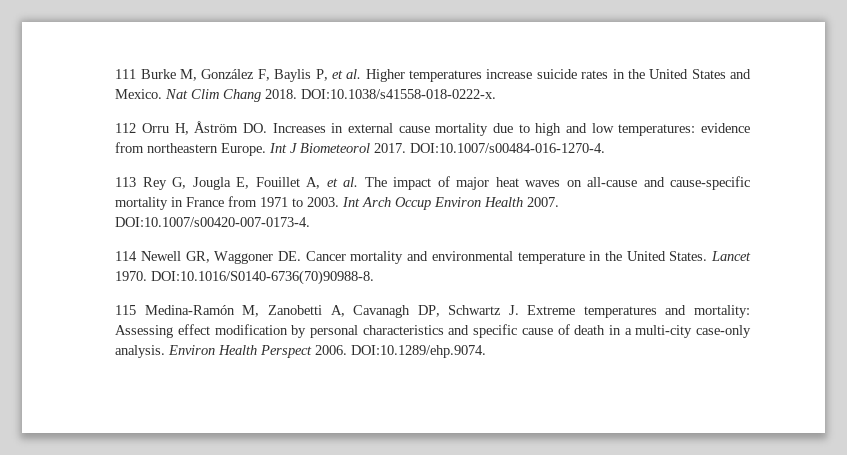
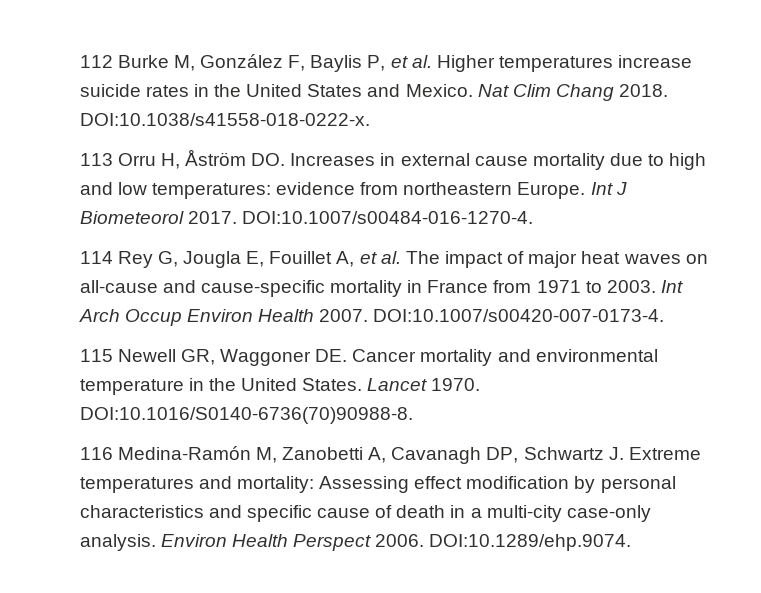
- 111 Burke M, González F, Baylis P, et al. Higher temperatures increase suicide rates in the United States and Mexico.
+ 112 Burke M, González F, Baylis P, et al. Higher temperatures increase suicide rates in the United States and Mexico.
- 112 Orru H, Åström DO. Increases in external cause mortality due to high and low temperatures: evidence from northeastern Europe.
+ 113 Orru H, Åström DO. Increases in external cause mortality due to high and low temperatures: evidence from northeastern Europe.
- 113 Rey G, Jougla E, Fouillet A, et al. The impact of major heat waves on all-cause and cause-specific mortality in France from 1971 to 2003.
+ 114 Rey G, Jougla E, Fouillet A, et al. The impact of major heat waves on all-cause and cause-specific mortality in France from 1971 to 2003.
- 114 Newell GR, Waggoner DE. Cancer mortality and environmental temperature in the United States.
+ 115 Newell GR, Waggoner DE. Cancer mortality and environmental temperature in the United States.
- 115 Medina-Ramón M, Zanobetti A, Cavanagh DP, Schwartz J. Extreme temperatures and mortality: Assessing effect modification by personal characteristics and specific cause of death in a multi-city case-only analysis.
+ 116 Medina-Ramón M, Zanobetti A, Cavanagh DP, Schwartz J. Extreme temperatures and mortality: Assessing effect modification by personal characteristics and specific cause of death in a multi-city case-only analysis.

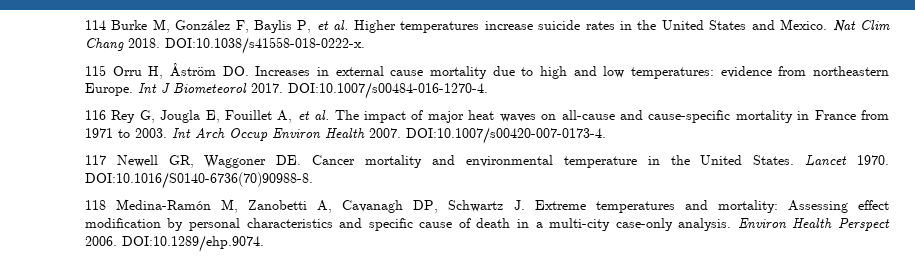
- 112 Burke M, González F, Baylis P, et al. Higher temperatures increase suicide rates in the United States and Mexico.
+ 114 Burke M, González F, Baylis P, et al. Higher temperatures increase suicide rates in the United States and Mexico.
- 113 Orru H, Åström DO. Increases in external cause mortality due to high and low temperatures: evidence from northeastern Europe.
+ 115 Orru H, Åström DO. Increases in external cause mortality due to high and low temperatures: evidence from northeastern Europe.
- 114 Rey G, Jougla E, Fouillet A, et al. The impact of major heat waves on all-cause and cause-specific mortality in France from 1971 to 2003.
+ 116 Rey G, Jougla E, Fouillet A, et al. The impact of major heat waves on all-cause and cause-specific mortality in France from 1971 to 2003.
- 115 Newell GR, Waggoner DE. Cancer mortality and environmental temperature in the United States.
+ 117 Newell GR, Waggoner DE. Cancer mortality and environmental temperature in the United States.
- 116 Medina-Ramón M, Zanobetti A, Cavanagh DP, Schwartz J. Extreme temperatures and mortality: Assessing effect modification by personal characteristics and specific cause of death in a multi-city case-only analysis.
+ 118 Medina-Ramón M, Zanobetti A, Cavanagh DP, Schwartz J. Extreme temperatures and mortality: Assessing effect modification by personal characteristics and specific cause of death in a multi-city case-only analysis.

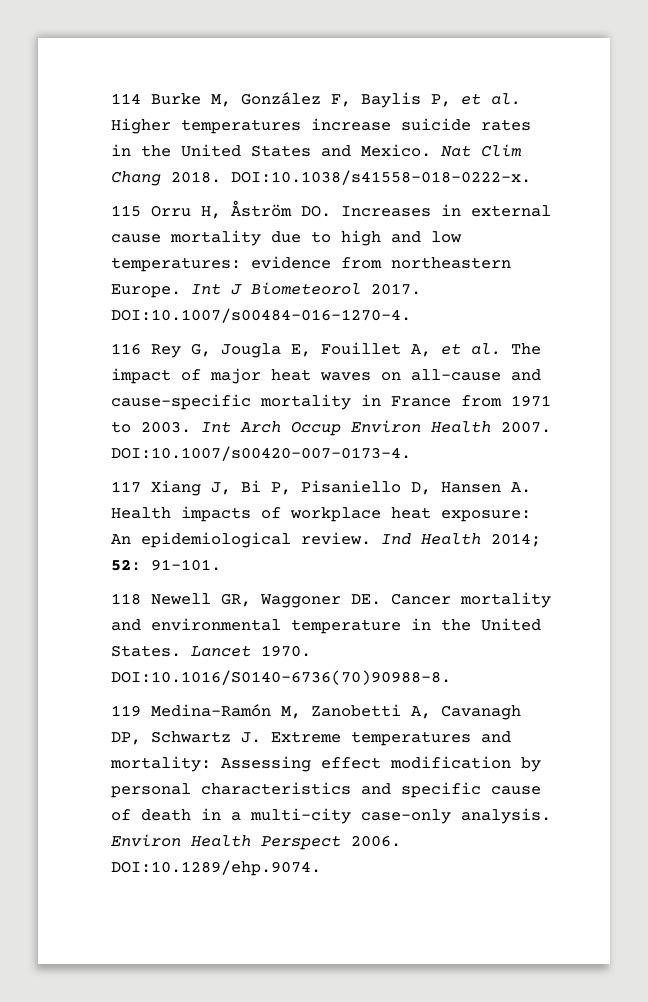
- 117 Newell GR, Waggoner DE. Cancer mortality and environmental temperature in the United States.
+ 117 Xiang J, Bi P, Pisaniello D, Hansen A. Health impacts of workplace heat exposure: An epidemiological review. Ind Health 2014; 52: 91–101.
+ 118 Newell GR, Waggoner DE. Cancer mortality and environmental temperature in the United States.
- 118 Medina-Ramón M, Zanobetti A, Cavanagh DP, Schwartz J. Extreme temperatures and mortality: Assessing effect modification by personal characteristics and specific cause of death in a multi-city case-only analysis.
+ 119 Medina-Ramón M, Zanobetti A, Cavanagh DP, Schwartz J. Extreme temperatures and mortality: Assessing effect modification by personal characteristics and specific cause of death in a multi-city case-only analysis.

